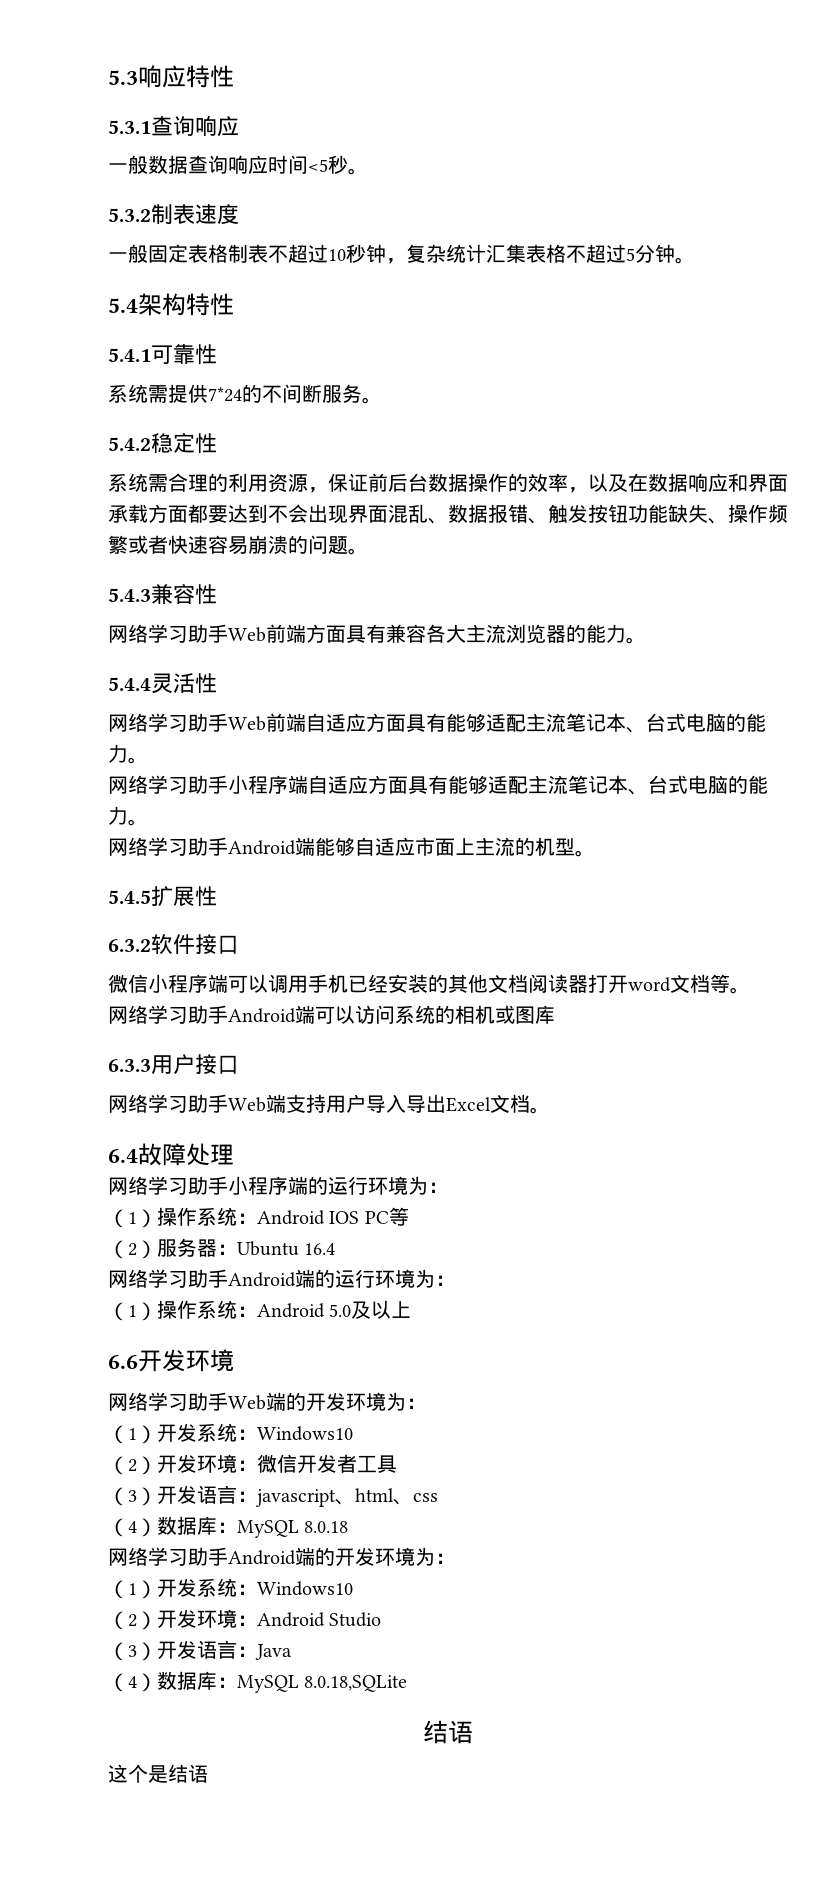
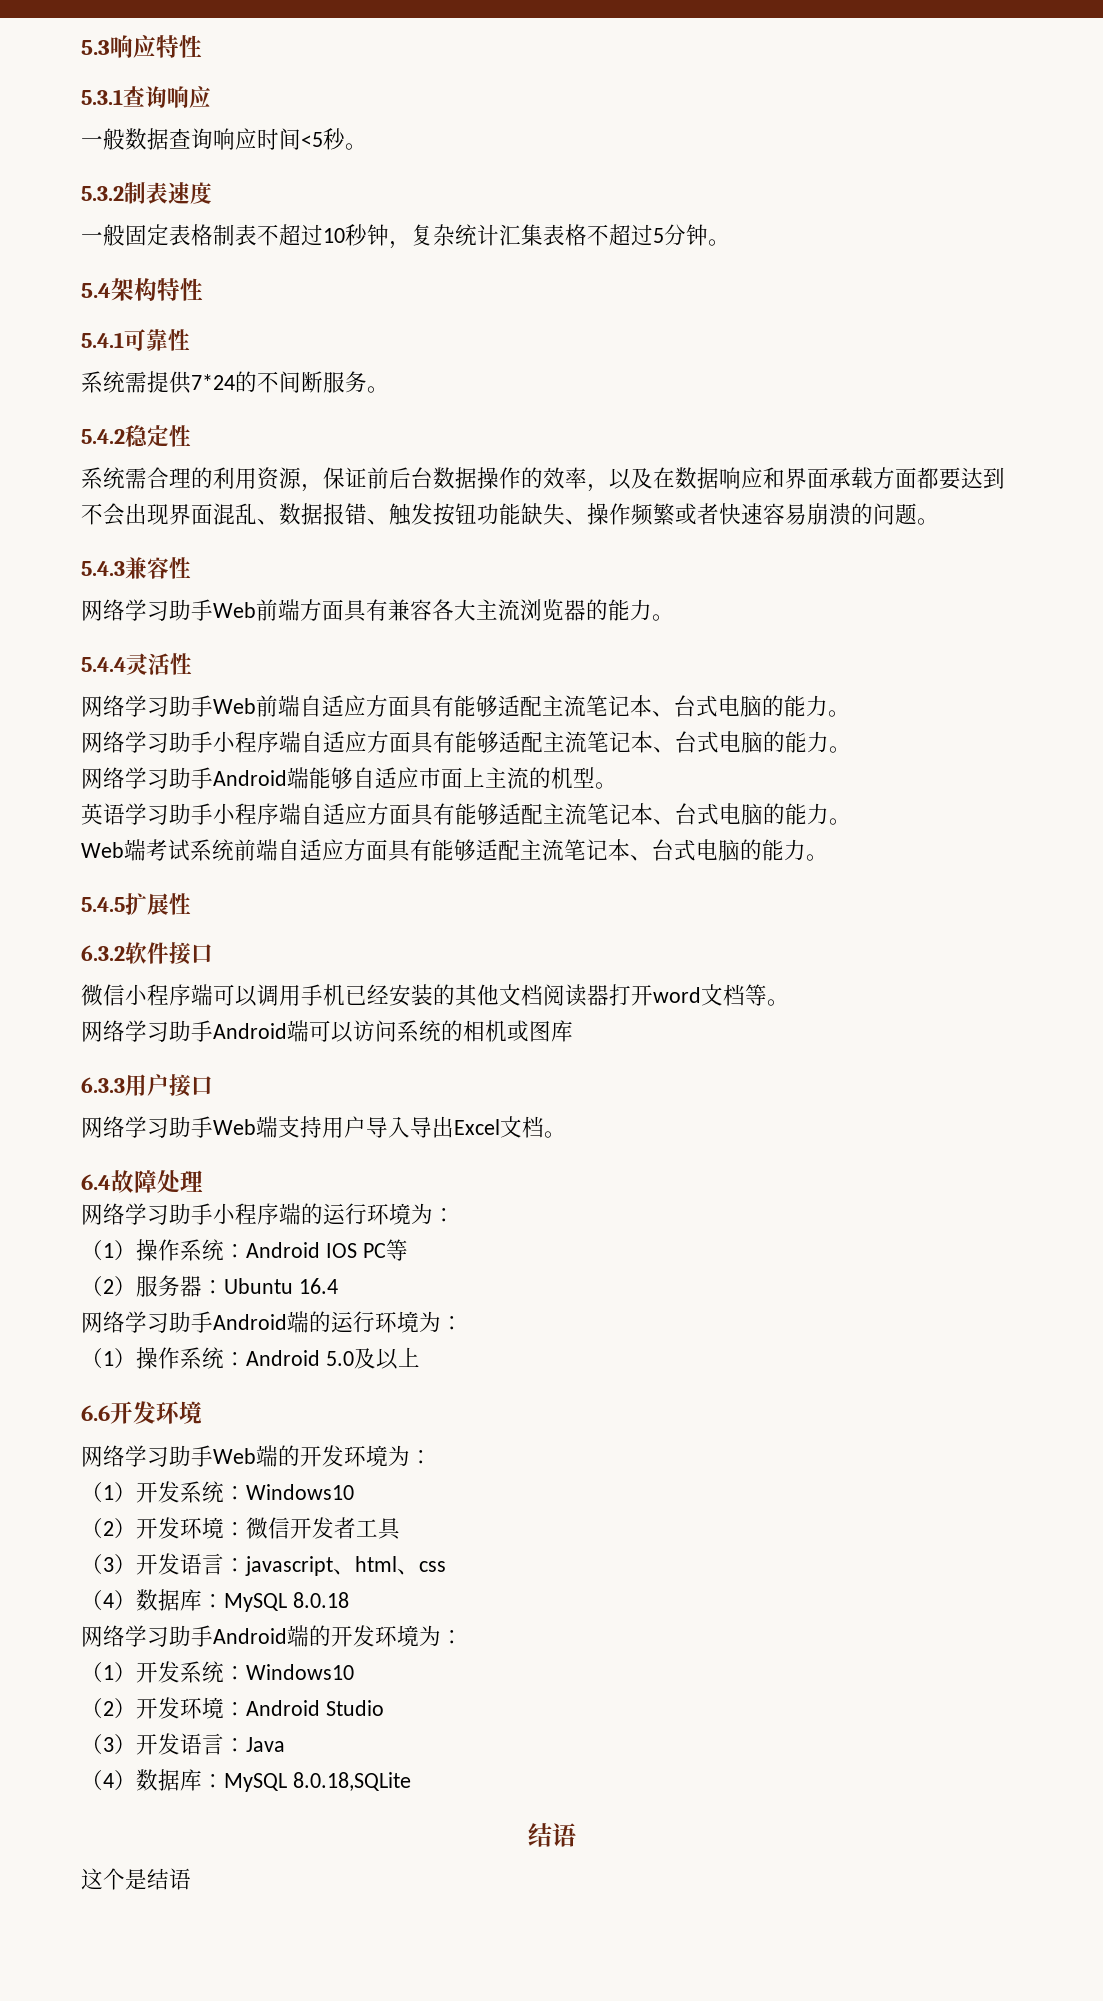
+ 英语学习助手小程序端自适应方面具有能够适配主流笔记本、台式电脑的能力。
+ Web端考试系统前端自适应方面具有能够适配主流笔记本、台式电脑的能力。

